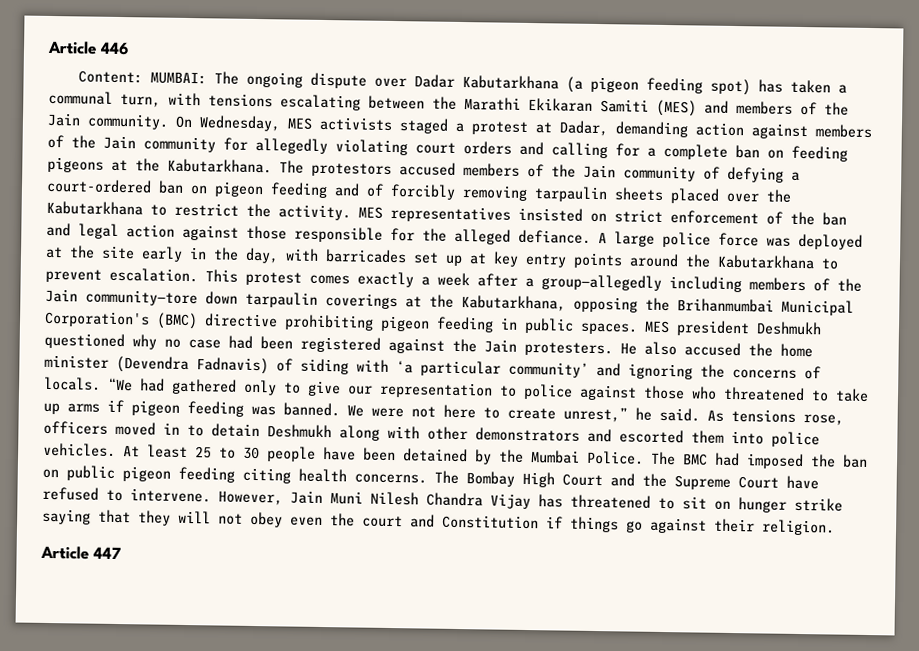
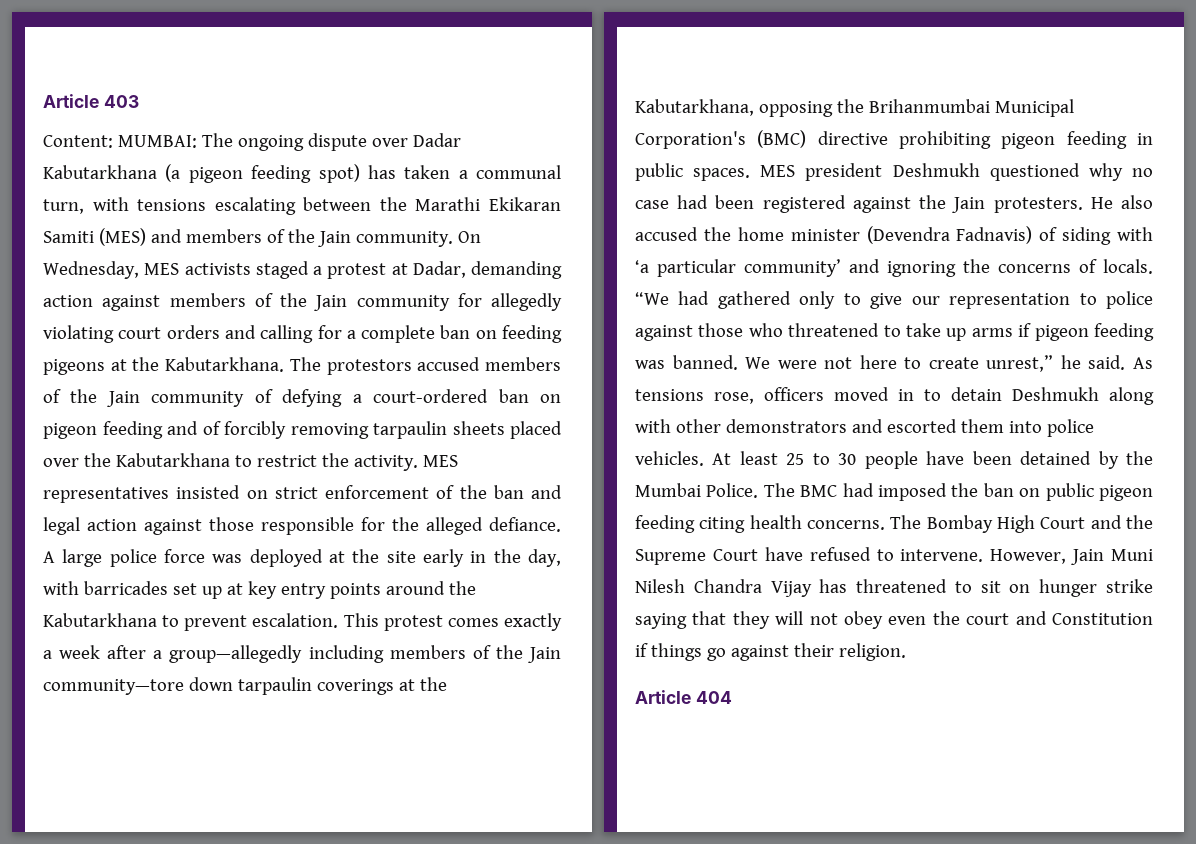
- Article 446
+ Article 403
- Article 447
+ Article 404

